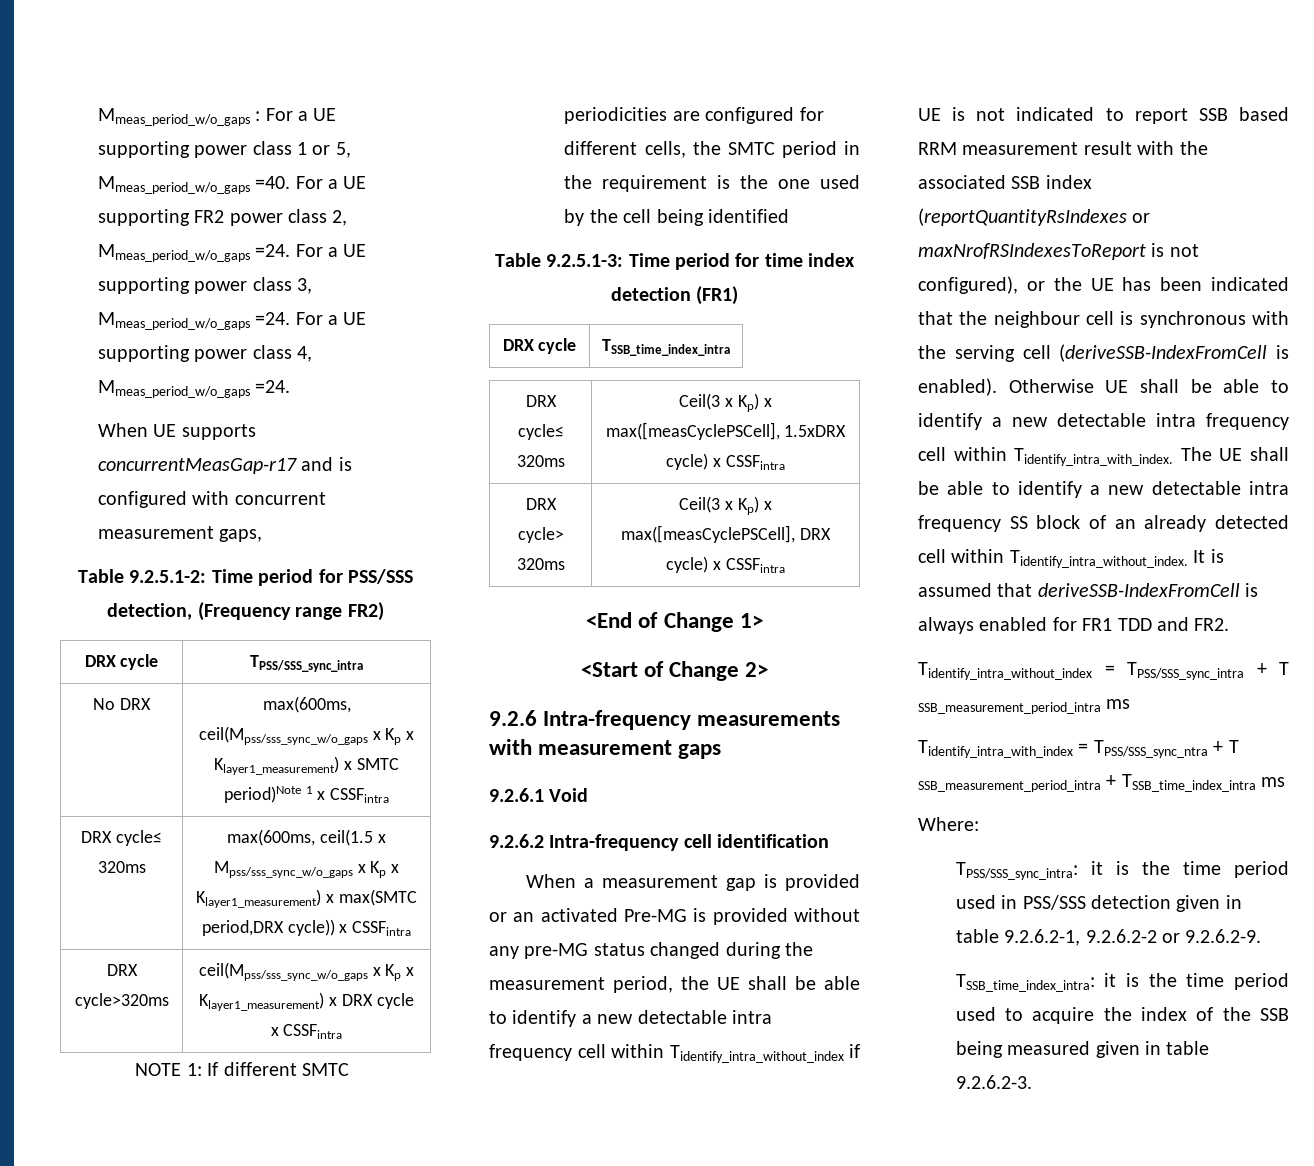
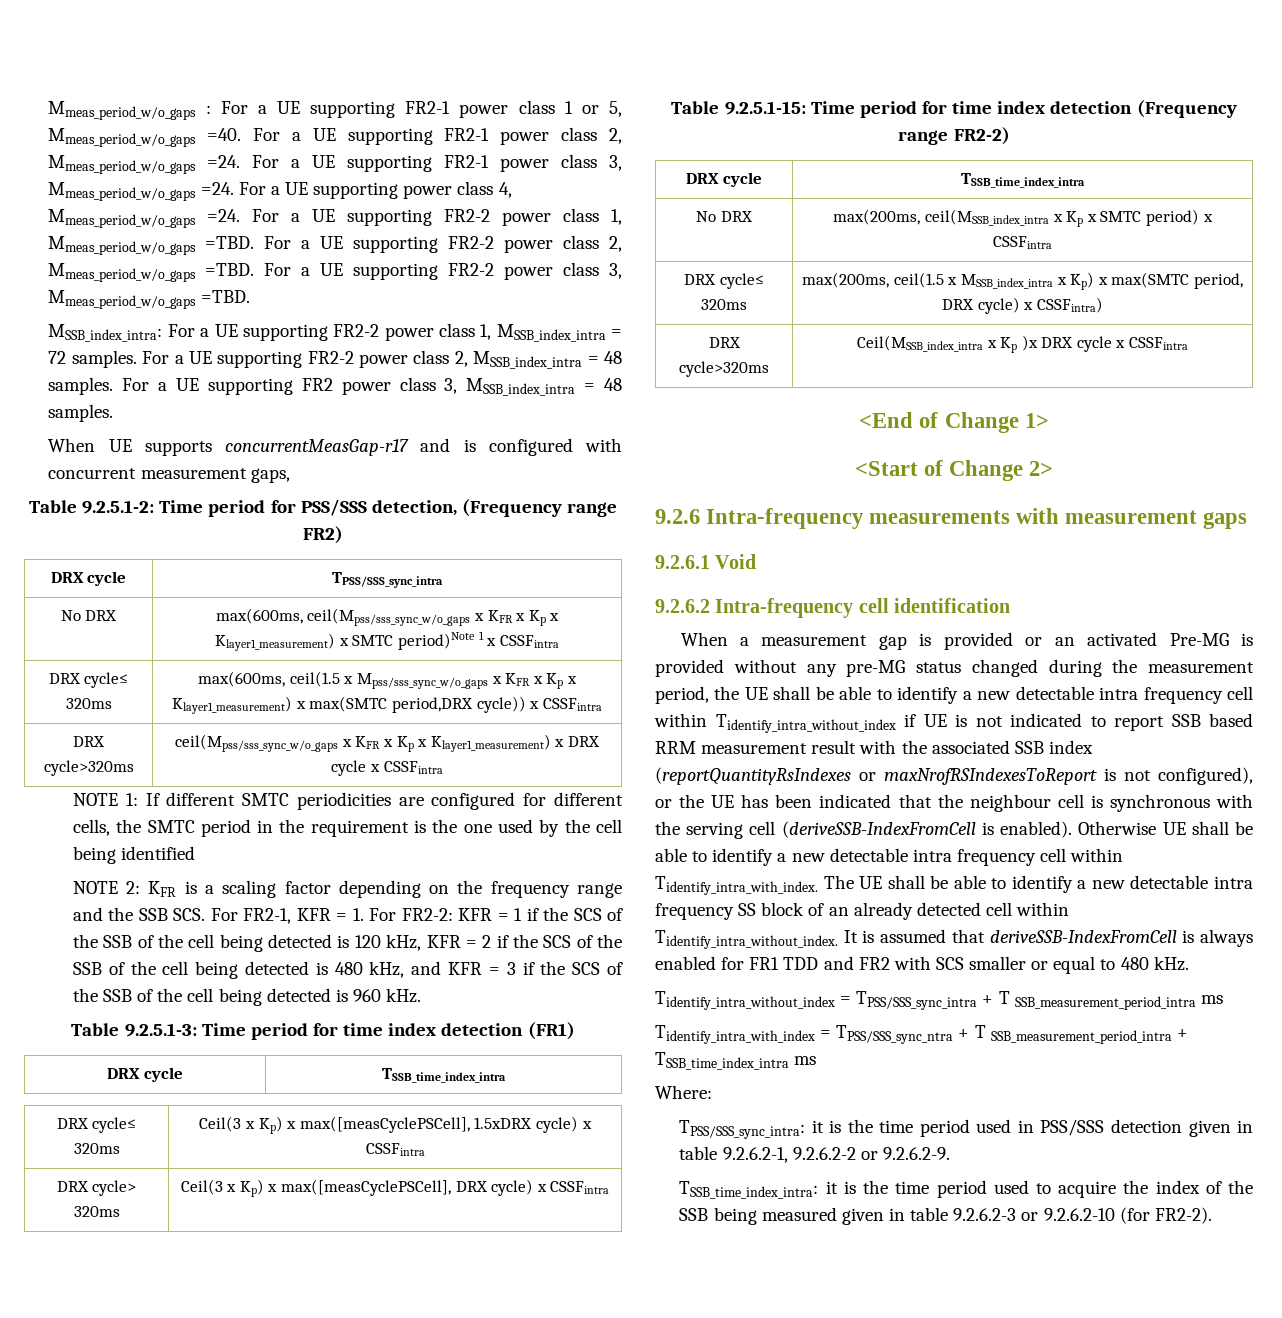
- Mmeas_period_w/o_gaps : For a UE supporting power class 1 or 5, Mmeas_period_w/o_gaps =40.
+ Mmeas_period_w/o_gaps : For a UE supporting FR2-1 power class 1 or 5, Mmeas_period_w/o_gaps =40.
- For a UE supporting FR2 power class 2, Mmeas_period_w/o_gaps =24.
+ For a UE supporting FR2-1 power class 2, Mmeas_period_w/o_gaps =24.
- For a UE supporting power class 3, Mmeas_period_w/o_gaps =24.
+ For a UE supporting FR2-1 power class 3, Mmeas_period_w/o_gaps =24.
+ For a UE supporting FR2-2 power class 1, Mmeas_period_w/o_gaps =TBD. For a UE supporting FR2-2 power class 2, Mmeas_period_w/o_gaps =TBD. For a UE supporting FR2-2 power class 3, Mmeas_period_w/o_gaps =TBD.
+ MSSB_index_intra: For a UE supporting FR2-2 power class 1, MSSB_index_intra = 72 samples. For a UE supporting FR2-2 power class 2, MSSB_index_intra = 48 samples. For a UE supporting FR2 power class 3, MSSB_index_intra = 48 samples.
- No DRX | max(600ms, ceil(Mpss/sss_sync_w/o_gaps x Kp x Klayer1_measurement) x SMTC period)Note 1 x CSSFintra
+ No DRX | max(600ms, ceil(Mpss/sss_sync_w/o_gaps x KFR x Kp x Klayer1_measurement) x SMTC period)Note 1 x CSSFintra
- DRX cycle≤ 320ms | max(600ms, ceil(1.5 x Mpss/sss_sync_w/o_gaps x Kp x Klayer1_measurement) x max(SMTC period,DRX cycle)) x CSSFintra
+ DRX cycle≤ 320ms | max(600ms, ceil(1.5 x Mpss/sss_sync_w/o_gaps x KFR x Kp x Klayer1_measurement) x max(SMTC period,DRX cycle)) x CSSFintra
- DRX cycle>320ms | ceil(Mpss/sss_sync_w/o_gaps x Kp x Klayer1_measurement) x DRX cycle x CSSFintra
+ DRX cycle>320ms | ceil(Mpss/sss_sync_w/o_gaps x KFR x Kp x Klayer1_measurement) x DRX cycle x CSSFintra
+ NOTE 2: KFR is a scaling factor depending on the frequency range and the SSB SCS. For FR2-1, KFR = 1. For FR2-2: KFR = 1 if the SCS of the SSB of the cell being detected is 120 kHz, KFR = 2 if the SCS of the SSB of the cell being detected is 480 kHz, and KFR = 3 if the SCS of the SSB of the cell being detected is 960 kHz.
+ Table 9.2.5.1-15: Time period for time index detection (Frequency range FR2-2)
+ DRX cycle | TSSB_time_index_intra
+ No DRX | max(200ms, ceil(MSSB_index_intra x Kp x SMTC period) x CSSFintra
+ DRX cycle≤ 320ms | max(200ms, ceil(1.5 x MSSB_index_intra x Kp) x max(SMTC period, DRX cycle) x CSSFintra)
+ DRX cycle>320ms | Ceil(MSSB_index_intra x Kp )x DRX cycle x CSSFintra
- It is assumed that deriveSSB-IndexFromCell is always enabled for FR1 TDD and FR2.
+ It is assumed that deriveSSB-IndexFromCell is always enabled for FR1 TDD and FR2 with SCS smaller or equal to 480 kHz.
- TSSB_time_index_intra: it is the time period used to acquire the index of the SSB being measured given in table 9.2.6.2-3.
+ TSSB_time_index_intra: it is the time period used to acquire the index of the SSB being measured given in table 9.2.6.2-3 or 9.2.6.2-10 (for FR2-2).

